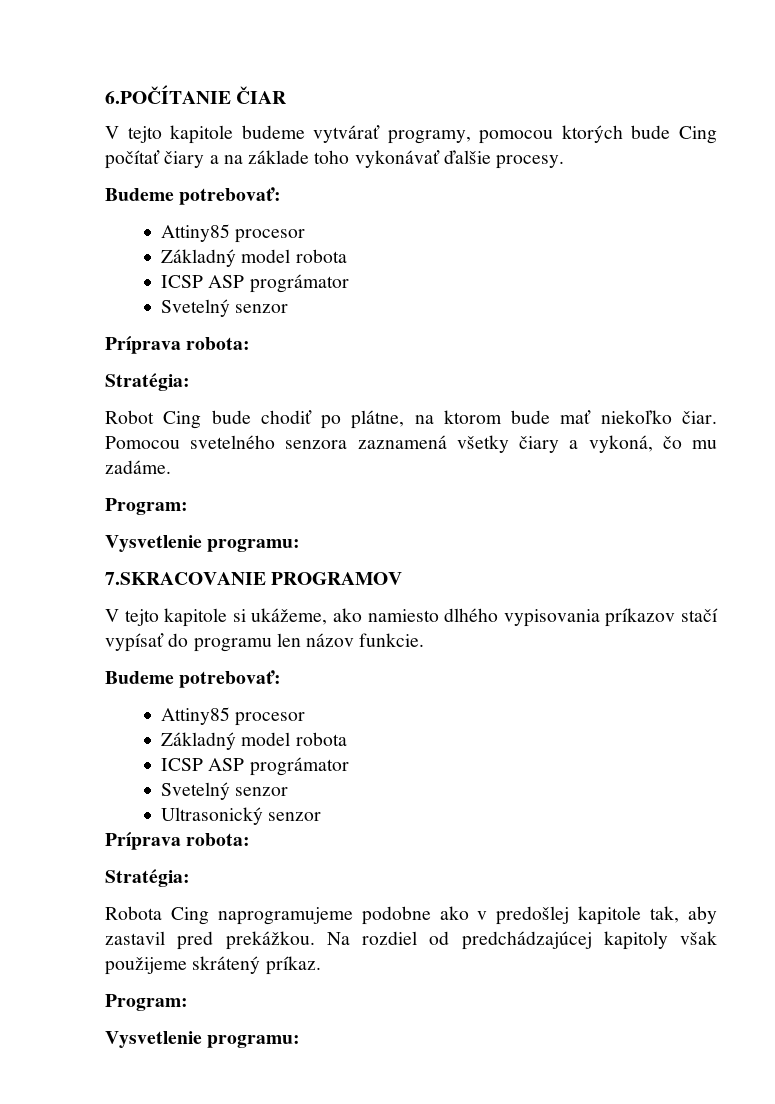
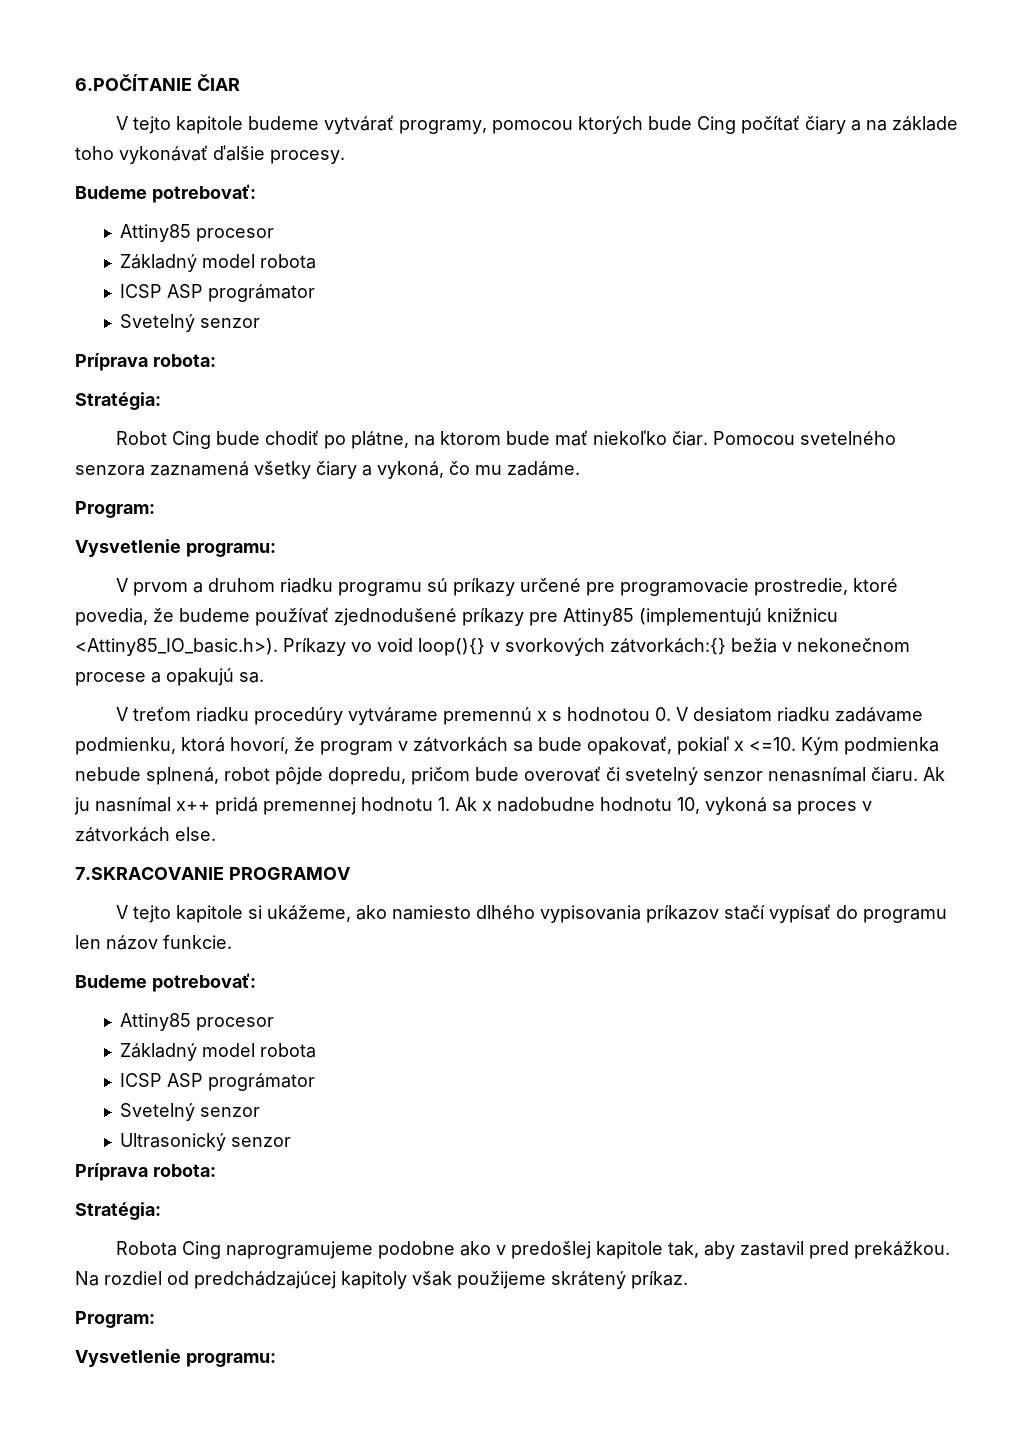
+ V prvom a druhom riadku programu sú príkazy určené pre programovacie prostredie, ktoré povedia, že budeme používať zjednodušené príkazy pre Attiny85 (implementujú knižnicu <Attiny85_IO_basic.h>). Príkazy vo void loop(){} v svorkových zátvorkách:{} bežia v nekonečnom procese a opakujú sa.
+ V treťom riadku procedúry vytvárame premennú x s hodnotou 0. V desiatom riadku zadávame podmienku, ktorá hovorí, že program v zátvorkách sa bude opakovať, pokiaľ x <=10. Kým podmienka nebude splnená, robot pôjde dopredu, pričom bude overovať či svetelný senzor nenasnímal čiaru. Ak ju nasnímal x++ pridá premennej hodnotu 1. Ak x nadobudne hodnotu 10, vykoná sa proces v zátvorkách else.

